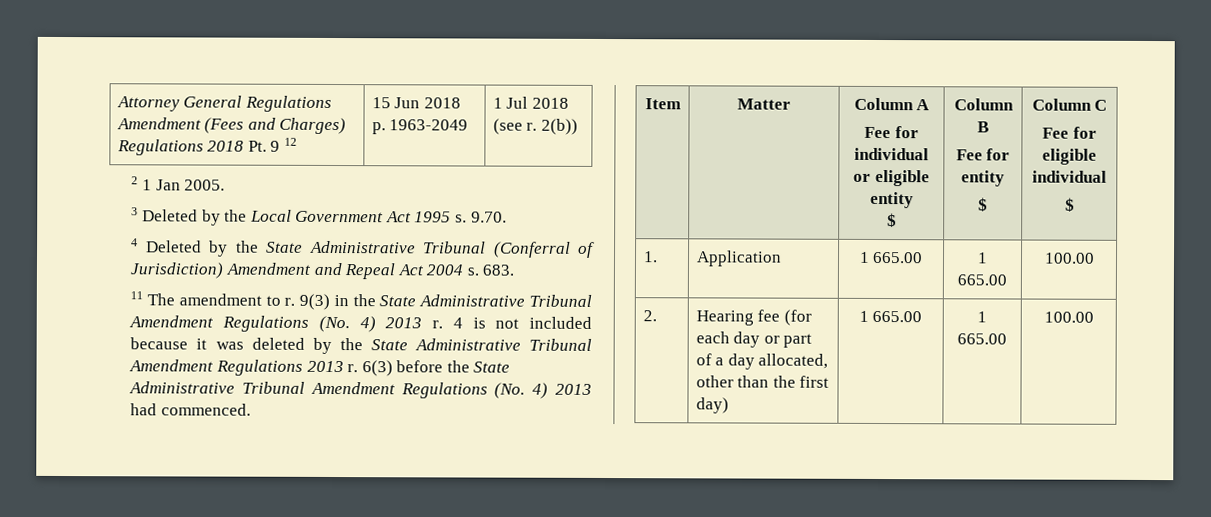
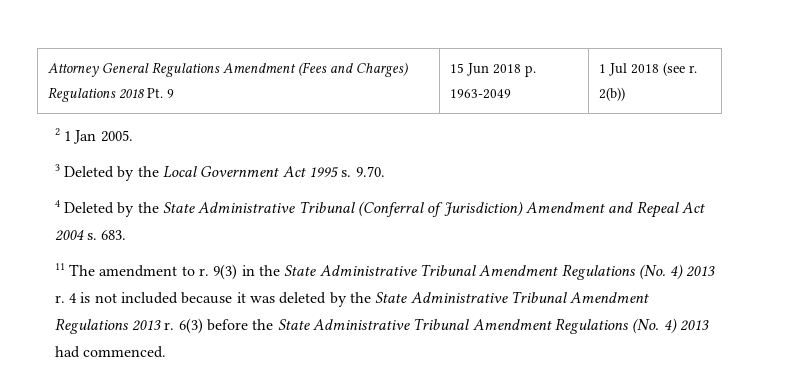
- Attorney General Regulations Amendment (Fees and Charges) Regulations 2018 Pt. 9 12 | 15 Jun 2018 p. 1963-2049 | 1 Jul 2018 (see r. 2(b))
+ Attorney General Regulations Amendment (Fees and Charges) Regulations 2018 Pt. 9 | 15 Jun 2018 p. 1963-2049 | 1 Jul 2018 (see r. 2(b))
- Item | Matter | Column A
- Fee for individual or eligible entity
- $ | Column B
- Fee for entity
- $ | Column C
- Fee for eligible individual
- $
- 1. | Application | 1 665.00 | 1 665.00 | 100.00
- 2. | Hearing fee (for each day or part of a day allocated, other than the first day) | 1 665.00 | 1 665.00 | 100.00

